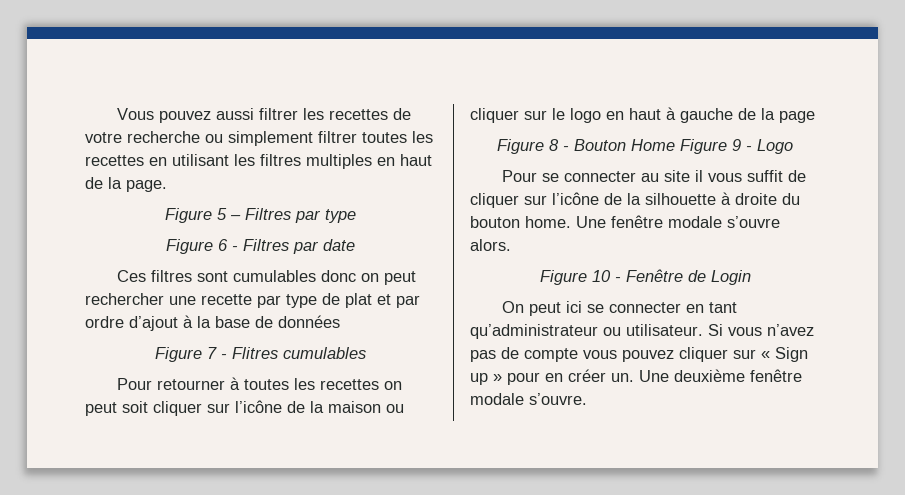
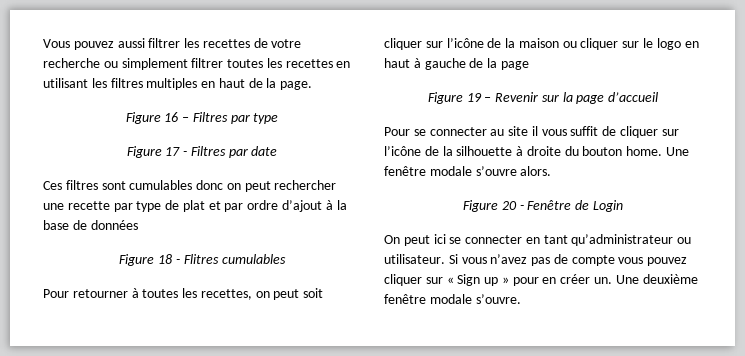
- Figure 5 – Filtres par type
+ Figure 16 – Filtres par type
- Figure 6 - Filtres par date
+ Figure 17 - Filtres par date
- Figure 7 - Flitres cumulables
+ Figure 18 - Flitres cumulables
- Pour retourner à toutes les recettes on peut soit cliquer sur l’icône de la maison ou cliquer sur le logo en haut à gauche de la page
+ Pour retourner à toutes les recettes, on peut soit cliquer sur l’icône de la maison ou cliquer sur le logo en haut à gauche de la page
- Figure 8 - Bouton Home Figure 9 - Logo
+ Figure 19 – Revenir sur la page d’accueil
- Figure 10 - Fenêtre de Login
+ Figure 20 - Fenêtre de Login

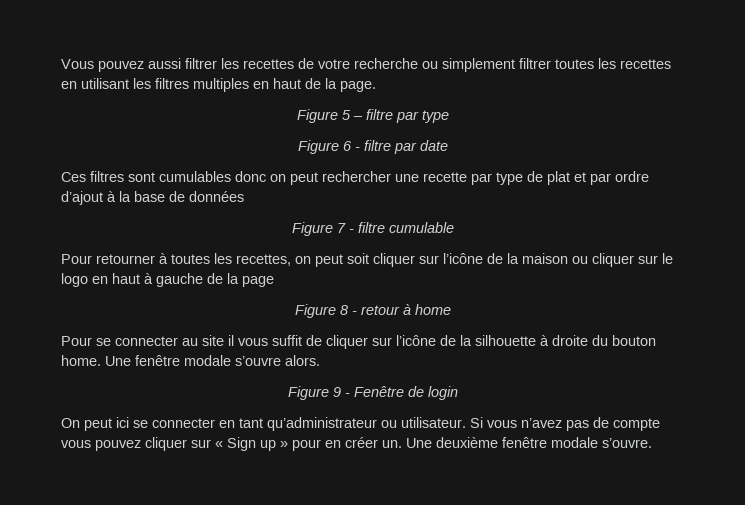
- Figure 16 – Filtres par type
+ Figure 5 – filtre par type
- Figure 17 - Filtres par date
+ Figure 6 - filtre par date
- Figure 18 - Flitres cumulables
+ Figure 7 - filtre cumulable
- Figure 19 – Revenir sur la page d’accueil
+ Figure 8 - retour à home
- Figure 20 - Fenêtre de Login
+ Figure 9 - Fenêtre de login

